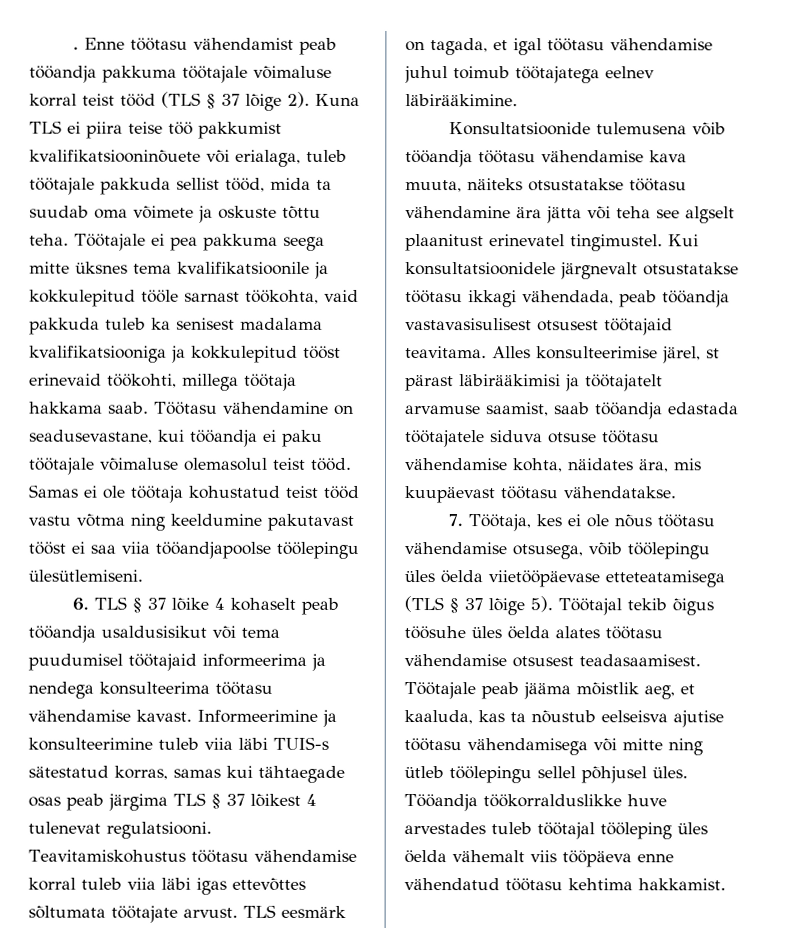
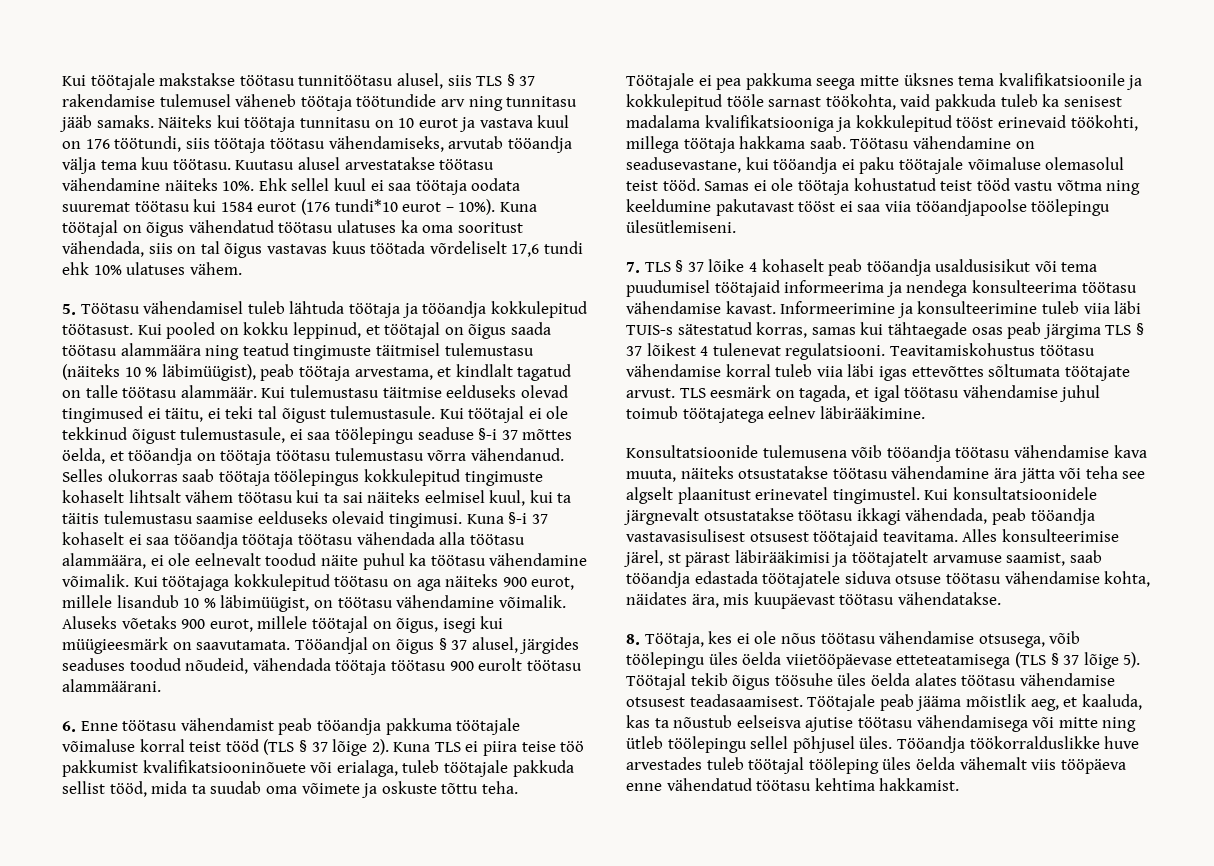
- . Enne töötasu vähendamist peab tööandja pakkuma töötajale võimaluse korral teist tööd (TLS § 37 lõige 2).
+ Kui töötajale makstakse töötasu tunnitöötasu alusel, siis TLS § 37 rakendamise tulemusel väheneb töötaja töötundide arv ning tunnitasu jääb samaks. Näiteks kui töötaja tunnitasu on 10 eurot ja vastava kuul on 176 töötundi, siis töötaja töötasu vähendamiseks, arvutab tööandja välja tema kuu töötasu. Kuutasu alusel arvestatakse töötasu vähendamine näiteks 10%. Ehk sellel kuul ei saa töötaja oodata suuremat töötasu kui 1584 eurot (176 tundi*10 eurot – 10%). Kuna töötajal on õigus vähendatud töötasu ulatuses ka oma sooritust vähendada, siis on tal õigus vastavas kuus töötada võrdeliselt 17,6 tundi ehk 10% ulatuses vähem.
+ 5. Töötasu vähendamisel tuleb lähtuda töötaja ja tööandja kokkulepitud töötasust. Kui pooled on kokku leppinud, et töötajal on õigus saada töötasu alammäära ning teatud tingimuste täitmisel tulemustasu (näiteks 10 % läbimüügist), peab töötaja arvestama, et kindlalt tagatud on talle töötasu alammäär. Kui tulemustasu täitmise eelduseks olevad tingimused ei täitu, ei teki tal õigust tulemustasule. Kui töötajal ei ole tekkinud õigust tulemustasule, ei saa töölepingu seaduse §-i 37 mõttes öelda, et tööandja on töötaja töötasu tulemustasu võrra vähendanud. Selles olukorras saab töötaja töölepingus kokkulepitud tingimuste kohaselt lihtsalt vähem töötasu kui ta sai näiteks eelmisel kuul, kui ta täitis tulemustasu saamise eelduseks olevaid tingimusi. Kuna §-i 37 kohaselt ei saa tööandja töötaja töötasu vähendada alla töötasu alammäära, ei ole eelnevalt toodud näite puhul ka töötasu vähendamine võimalik. Kui töötajaga kokkulepitud töötasu on aga näiteks 900 eurot, millele lisandub 10 % läbimüügist, on töötasu vähendamine võimalik. Aluseks võetaks 900 eurot, millele töötajal on õigus, isegi kui müügieesmärk on saavutamata. Tööandjal on õigus § 37 alusel, järgides seaduses toodud nõudeid, vähendada töötaja töötasu 900 eurolt töötasu alammäärani.
+ 6. Enne töötasu vähendamist peab tööandja pakkuma töötajale võimaluse korral teist tööd (TLS § 37 lõige 2).
- 6. TLS § 37 lõike 4 kohaselt peab tööandja usaldusisikut või tema puudumisel töötajaid informeerima ja nendega konsulteerima töötasu vähendamise kavast.
+ 7. TLS § 37 lõike 4 kohaselt peab tööandja usaldusisikut või tema puudumisel töötajaid informeerima ja nendega konsulteerima töötasu vähendamise kavast.
- 7. Töötaja, kes ei ole nõus töötasu vähendamise otsusega, võib töölepingu üles öelda viietööpäevase etteteatamisega (TLS § 37 lõige 5).
+ 8. Töötaja, kes ei ole nõus töötasu vähendamise otsusega, võib töölepingu üles öelda viietööpäevase etteteatamisega (TLS § 37 lõige 5).

